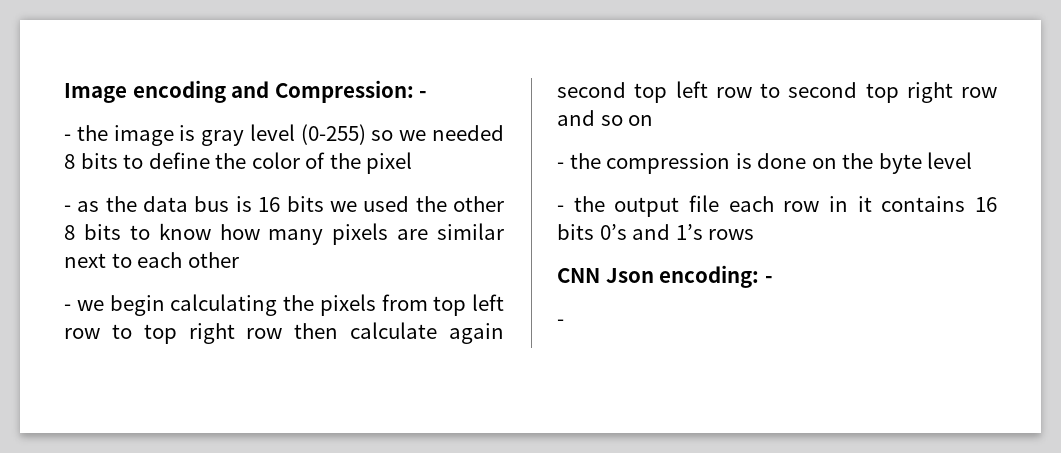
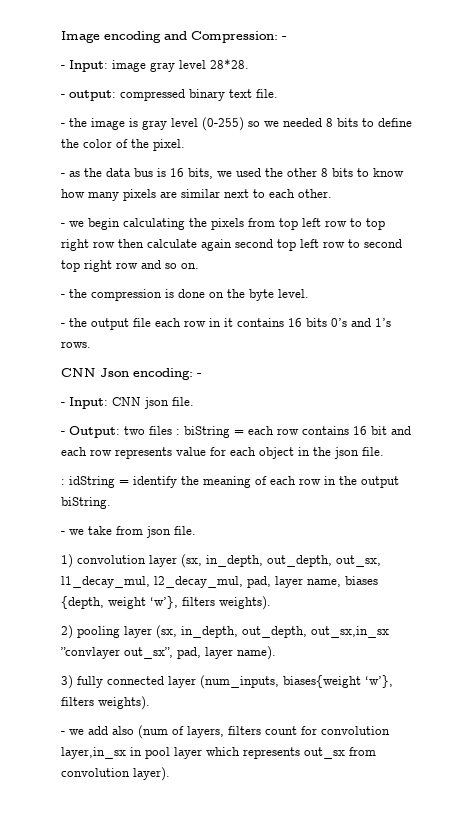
+ - Input: image gray level 28*28.
+ - output: compressed binary text file.
- - the image is gray level (0-255) so we needed 8 bits to define the color of the pixel
+ - the image is gray level (0-255) so we needed 8 bits to define the color of the pixel.
- - as the data bus is 16 bits we used the other 8 bits to know how many pixels are similar next to each other
+ - as the data bus is 16 bits, we used the other 8 bits to know how many pixels are similar next to each other.
- - we begin calculating the pixels from top left row to top right row then calculate again second top left row to second top right row and so on
+ - we begin calculating the pixels from top left row to top right row then calculate again second top left row to second top right row and so on.
- - the compression is done on the byte level
+ - the compression is done on the byte level.
- - the output file each row in it contains 16 bits 0’s and 1’s rows
+ - the output file each row in it contains 16 bits 0’s and 1’s rows.
  CNN Json encoding: -
- -
+ - Input: CNN json file.
+ - Output: two files : biString = each row contains 16 bit and each row represents value for each object in the json file.
+ : idString = identify the meaning of each row in the output biString.
+ - we take from json file.
+ 1) convolution layer (sx, in_depth, out_depth, out_sx, l1_decay_mul, l2_decay_mul, pad, layer name, biases {depth, weight ‘w’}, filters weights).
+ 2) pooling layer (sx, in_depth, out_depth, out_sx,in_sx ”convlayer out_sx”, pad, layer name).
+ 3) fully connected layer (num_inputs, biases{weight ‘w’}, filters weights).
+ - we add also (num of layers, filters count for convolution layer,in_sx in pool layer which represents out_sx from convolution layer).

